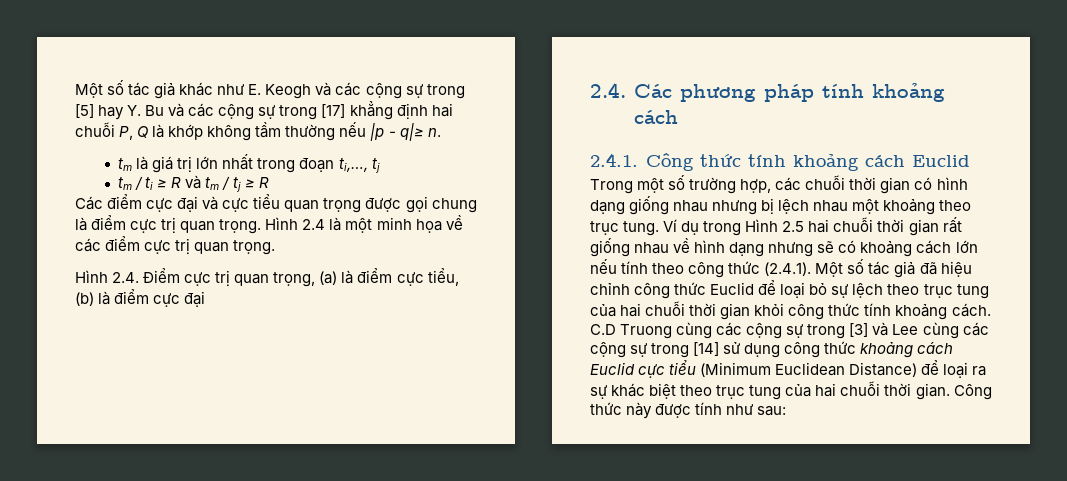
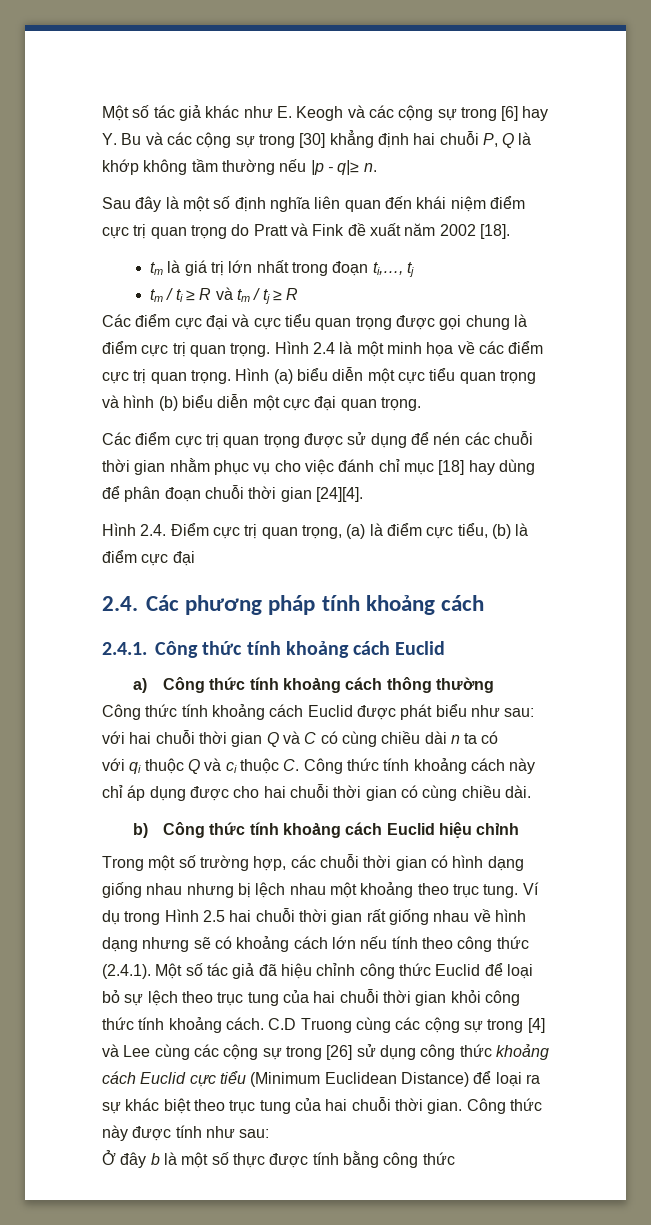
- Một số tác giả khác như E. Keogh và các cộng sự trong [5] hay Y. Bu và các cộng sự trong [17] khẳng định hai chuỗi P, Q là khớp không tầm thường nếu |p - q|≥ n.
+ Một số tác giả khác như E. Keogh và các cộng sự trong [6] hay Y. Bu và các cộng sự trong [30] khẳng định hai chuỗi P, Q là khớp không tầm thường nếu |p - q|≥ n.
+ Sau đây là một số định nghĩa liên quan đến khái niệm điểm cực trị quan trọng do Pratt và Fink đề xuất năm 2002 [18].
+ Hình (a) biểu diễn một cực tiểu quan trọng và hình (b) biểu diễn một cực đại quan trọng.
+ Các điểm cực trị quan trọng được sử dụng để nén các chuỗi thời gian nhằm phục vụ cho việc đánh chỉ mục [18] hay dùng để phân đoạn chuỗi thời gian [24][4].
+ a) Công thức tính khoảng cách thông thường
+ Công thức tính khoảng cách Euclid được phát biểu như sau: với hai chuỗi thời gian Q và C có cùng chiều dài n ta có
+ với qi thuộc Q và ci thuộc C. Công thức tính khoảng cách này chỉ áp dụng được cho hai chuỗi thời gian có cùng chiều dài.
+ b) Công thức tính khoảng cách Euclid hiệu chỉnh
- C.D Truong cùng các cộng sự trong [3] và Lee cùng các cộng sự trong [14] sử dụng công thức khoảng cách Euclid cực tiểu (Minimum Euclidean Distance) để loại ra sự khác biệt theo trục tung của hai chuỗi thời gian.
+ C.D Truong cùng các cộng sự trong [4] và Lee cùng các cộng sự trong [26] sử dụng công thức khoảng cách Euclid cực tiểu (Minimum Euclidean Distance) để loại ra sự khác biệt theo trục tung của hai chuỗi thời gian.
+ Ở đây b là một số thực được tính bằng công thức

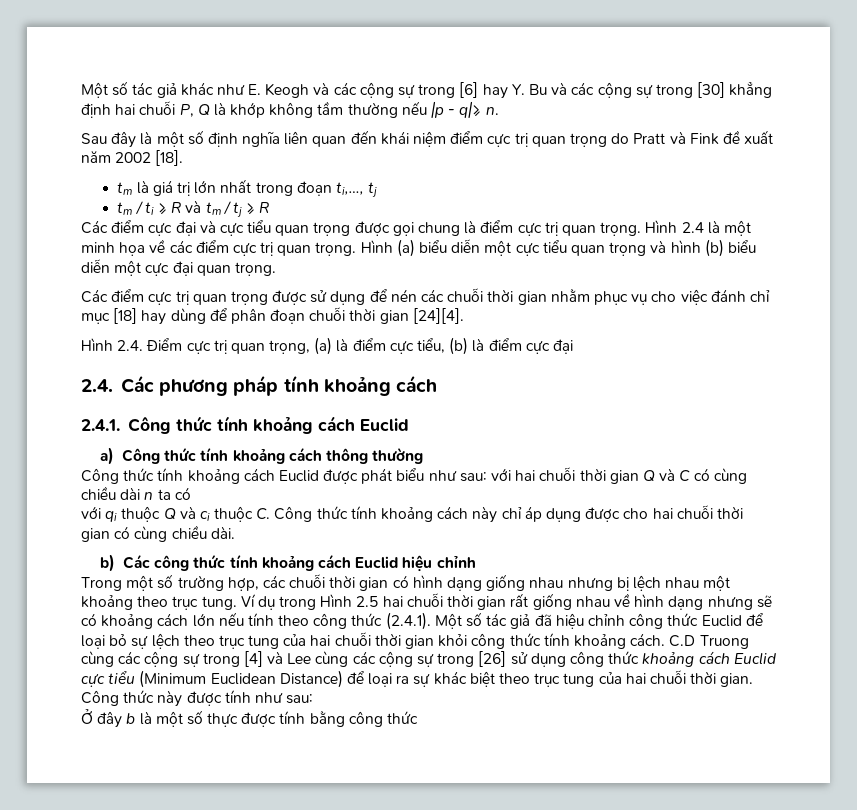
- b) Công thức tính khoảng cách Euclid hiệu chỉnh
+ b) Các công thức tính khoảng cách Euclid hiệu chỉnh

